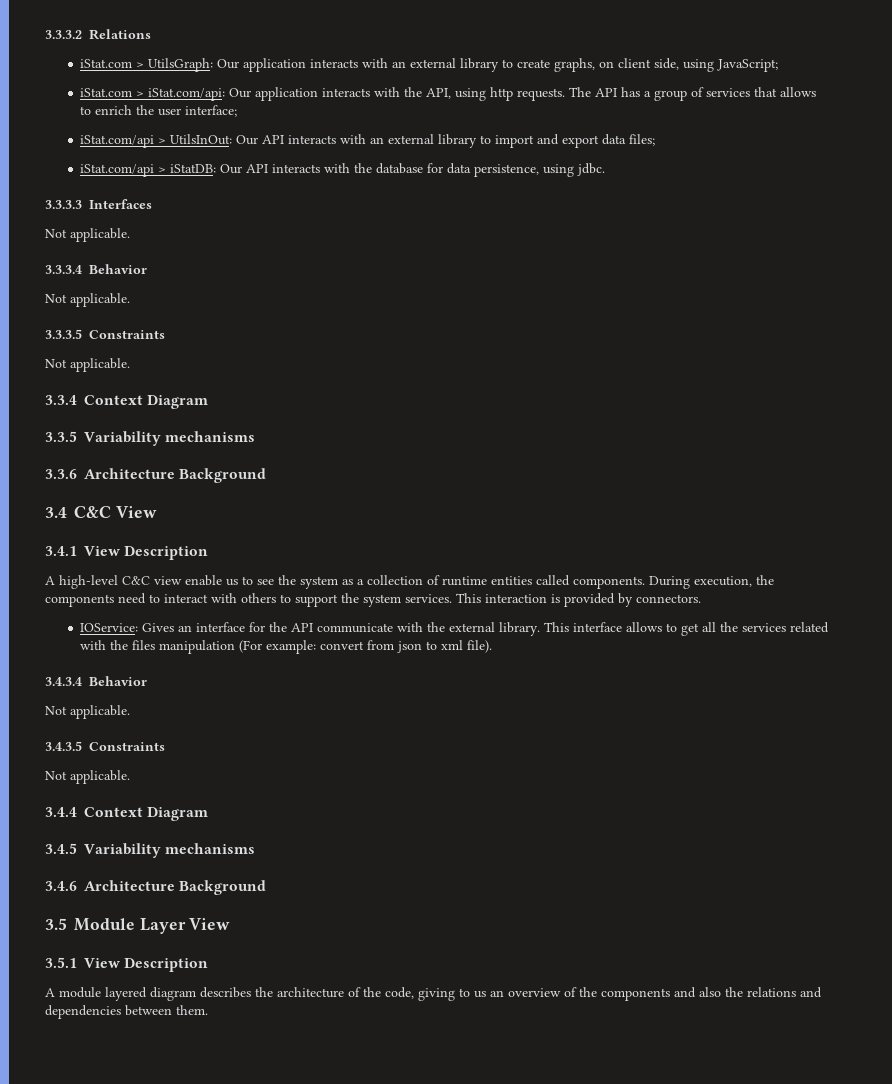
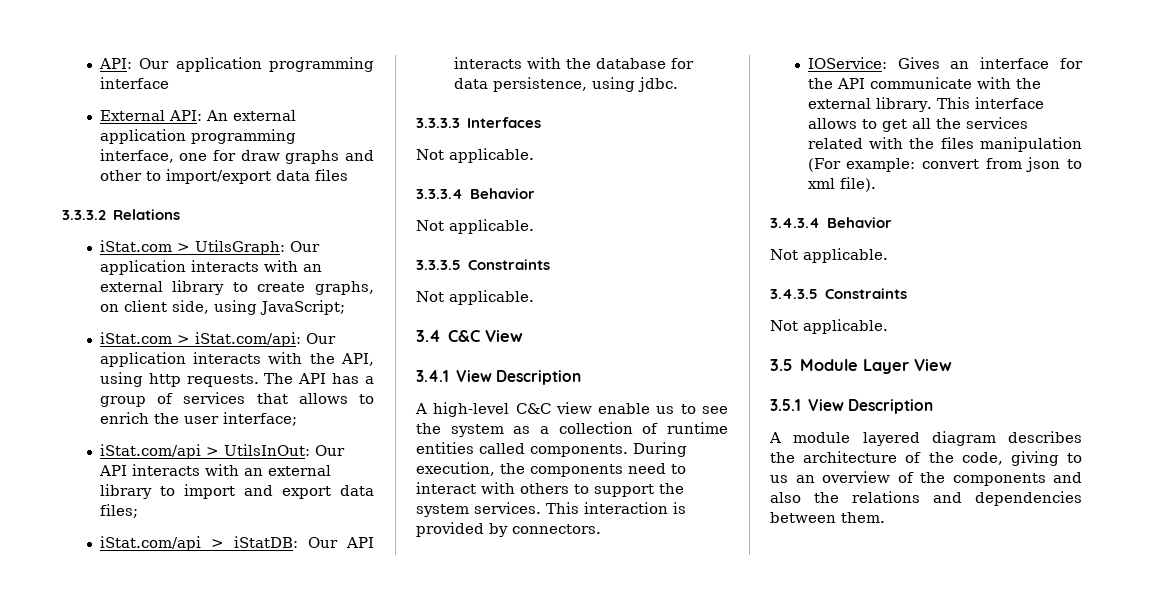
+ API: Our application programming interface
+ External API: An external application programming interface, one for draw graphs and other to import/export data files
- 3.3.4 Context Diagram
- 3.3.5 Variability mechanisms
- 3.3.6 Architecture Background
- 3.4.4 Context Diagram
- 3.4.5 Variability mechanisms
- 3.4.6 Architecture Background

